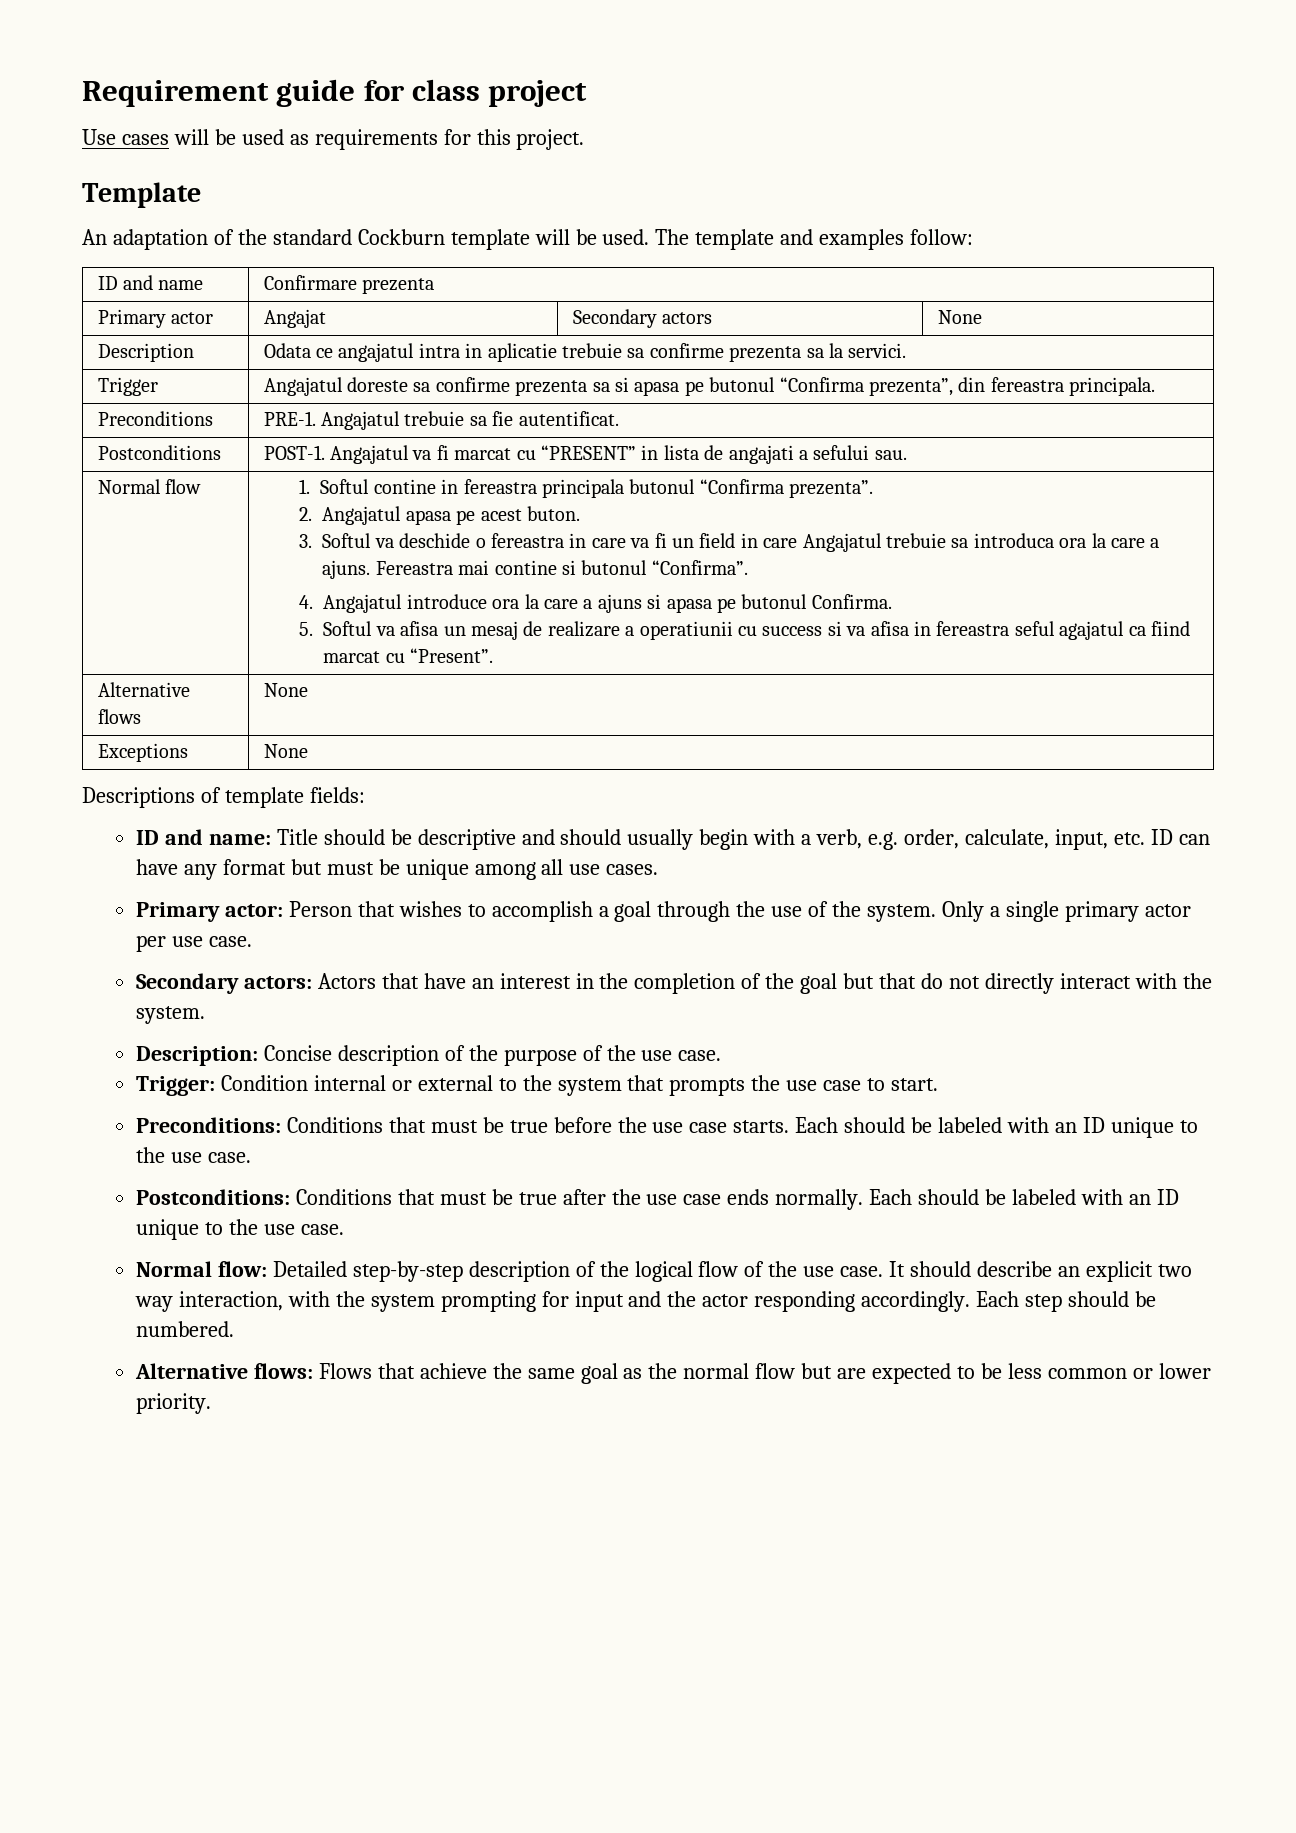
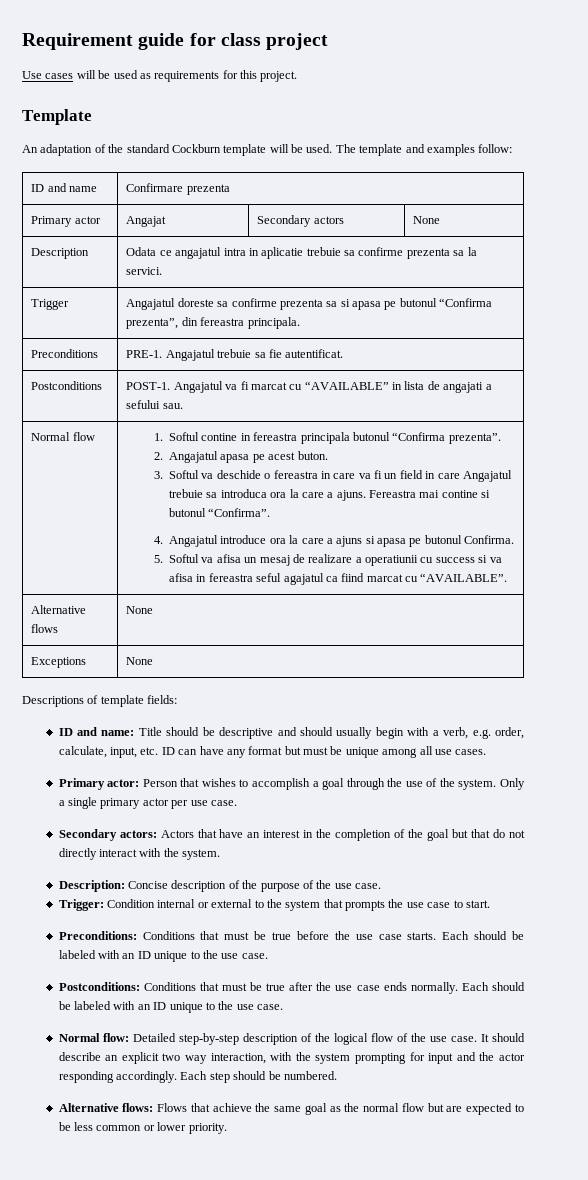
- Postconditions | POST-1. Angajatul va fi marcat cu “PRESENT” in lista de angajati a sefului sau.
+ Postconditions | POST-1. Angajatul va fi marcat cu “AVAILABLE” in lista de angajati a sefului sau.
- 5. Softul va afisa un mesaj de realizare a operatiunii cu success si va afisa in fereastra seful agajatul ca fiind marcat cu “Present”.
+ 5. Softul va afisa un mesaj de realizare a operatiunii cu success si va afisa in fereastra seful agajatul ca fiind marcat cu “AVAILABLE”.

